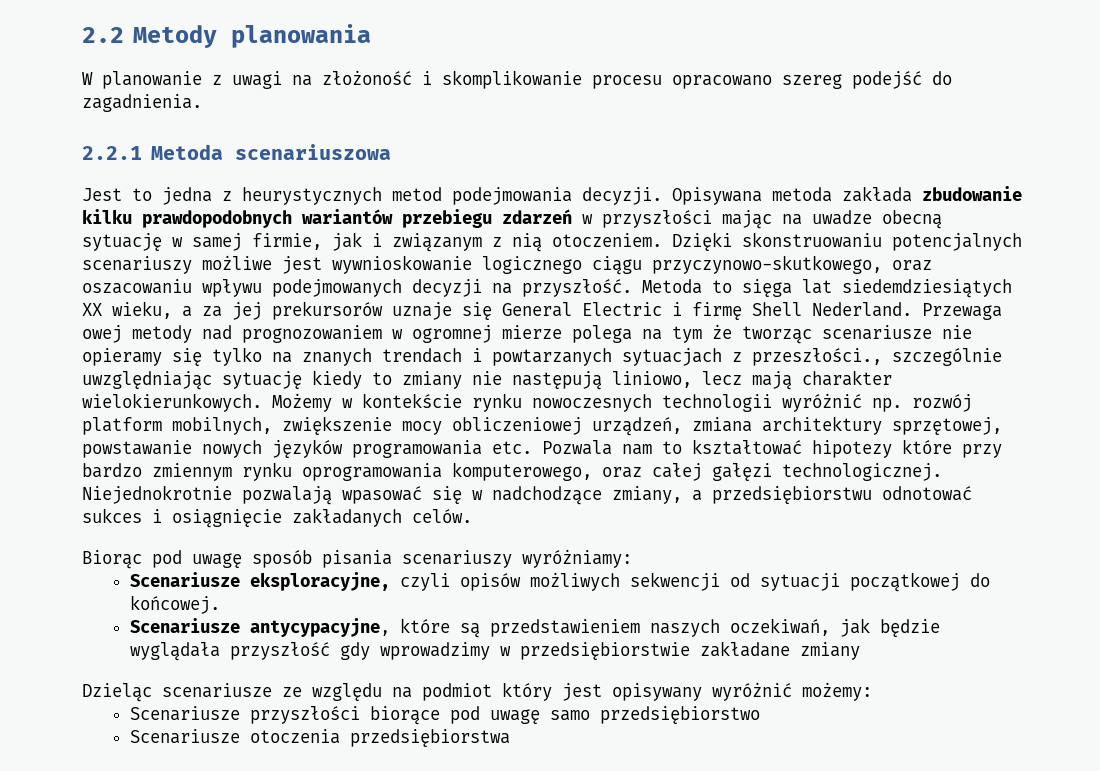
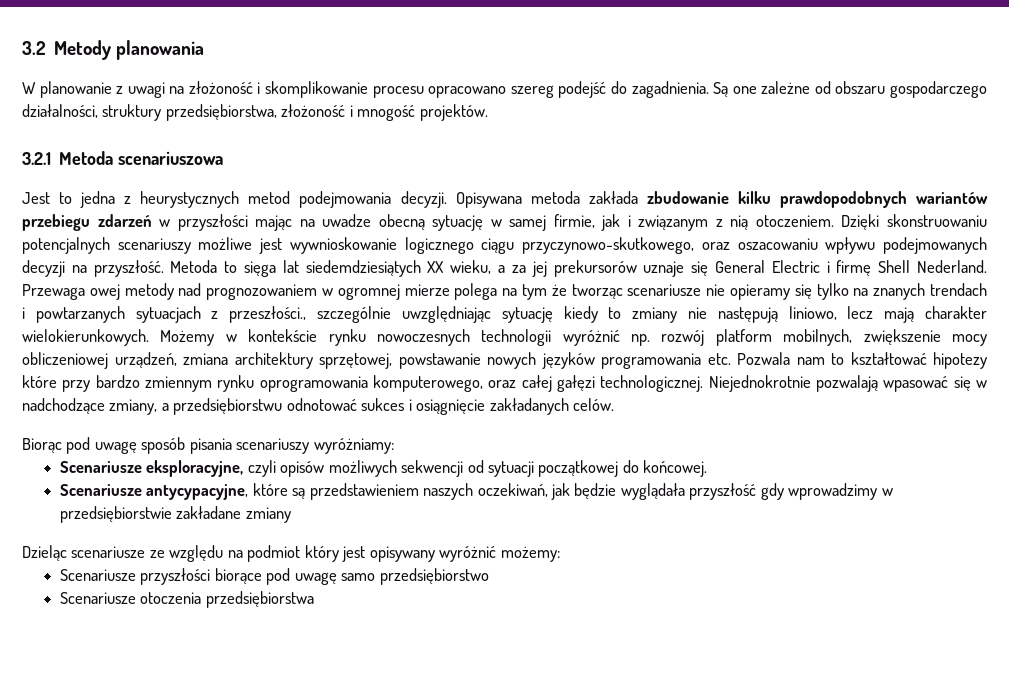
- 2.2 Metody planowania
+ 3.2 Metody planowania
- W planowanie z uwagi na złożoność i skomplikowanie procesu opracowano szereg podejść do zagadnienia.
- 2.2.1 Metoda scenariuszowa
+ W planowanie z uwagi na złożoność i skomplikowanie procesu opracowano szereg podejść do zagadnienia. Są one zależne od obszaru gospodarczego działalności, struktury przedsiębiorstwa, złożoność i mnogość projektów.
+ 3.2.1 Metoda scenariuszowa

